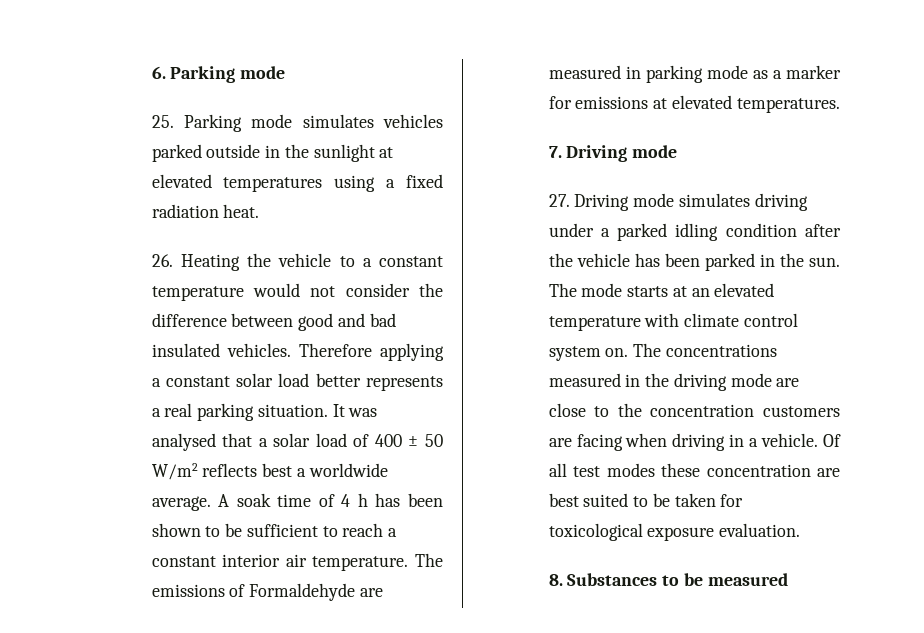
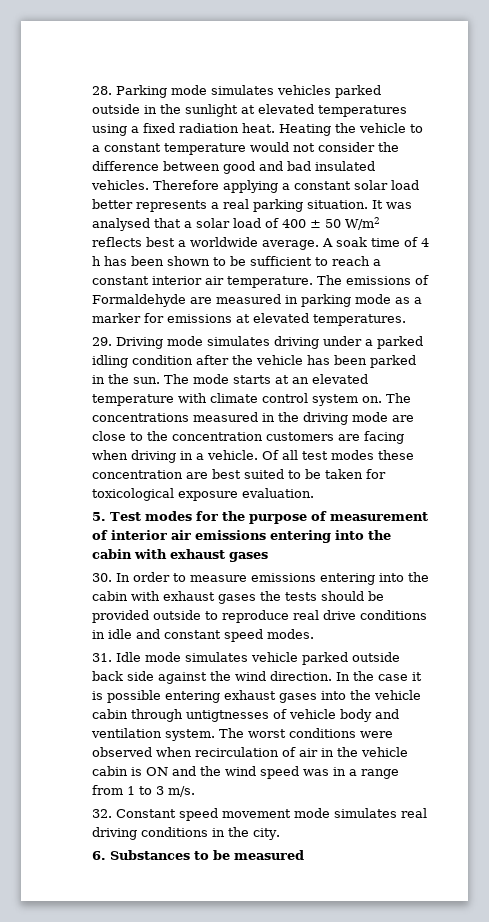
- 6. Parking mode
- 25. Parking mode simulates vehicles parked outside in the sunlight at elevated temperatures using a fixed radiation heat.
- 26. Heating the vehicle to a constant temperature would not consider the difference between good and bad insulated vehicles.
+ 28. Parking mode simulates vehicles parked outside in the sunlight at elevated temperatures using a fixed radiation heat. Heating the vehicle to a constant temperature would not consider the difference between good and bad insulated vehicles.
- 7. Driving mode
- 27. Driving mode simulates driving under a parked idling condition after the vehicle has been parked in the sun.
+ 29. Driving mode simulates driving under a parked idling condition after the vehicle has been parked in the sun.
- 8. Substances to be measured
+ 5. Test modes for the purpose of measurement of interior air emissions entering into the cabin with exhaust gases
+ 30. In order to measure emissions entering into the cabin with exhaust gases the tests should be provided outside to reproduce real drive conditions in idle and constant speed modes.
+ 31. Idle mode simulates vehicle parked outside back side against the wind direction. In the case it is possible entering exhaust gases into the vehicle cabin through untigtnesses of vehicle body and ventilation system. The worst conditions were observed when recirculation of air in the vehicle cabin is ON and the wind speed was in a range from 1 to 3 m/s.
+ 32. Constant speed movement mode simulates real driving conditions in the city.
+ 6. Substances to be measured

